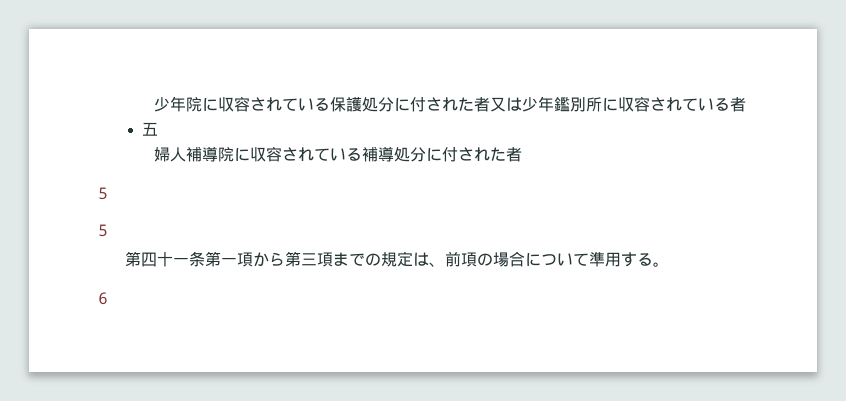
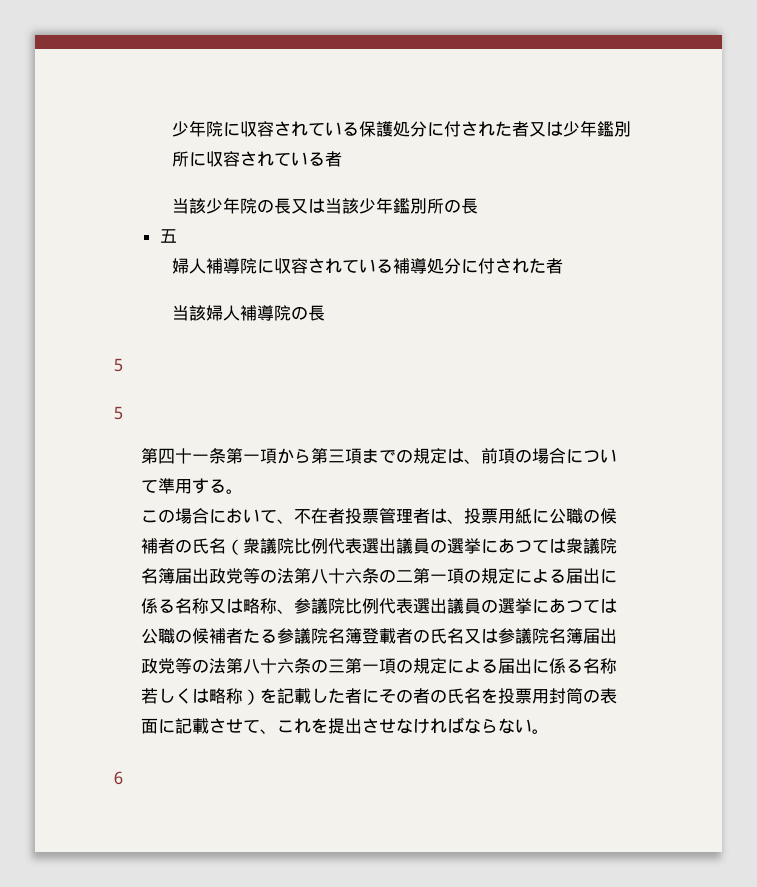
+ 当該少年院の長又は当該少年鑑別所の長
+ 当該婦人補導院の長
+ この場合において、不在者投票管理者は、投票用紙に公職の候補者の氏名（衆議院比例代表選出議員の選挙にあつては衆議院名簿届出政党等の法第八十六条の二第一項の規定による届出に係る名称又は略称、参議院比例代表選出議員の選挙にあつては公職の候補者たる参議院名簿登載者の氏名又は参議院名簿届出政党等の法第八十六条の三第一項の規定による届出に係る名称若しくは略称）を記載した者にその者の氏名を投票用封筒の表面に記載させて、これを提出させなければならない。

